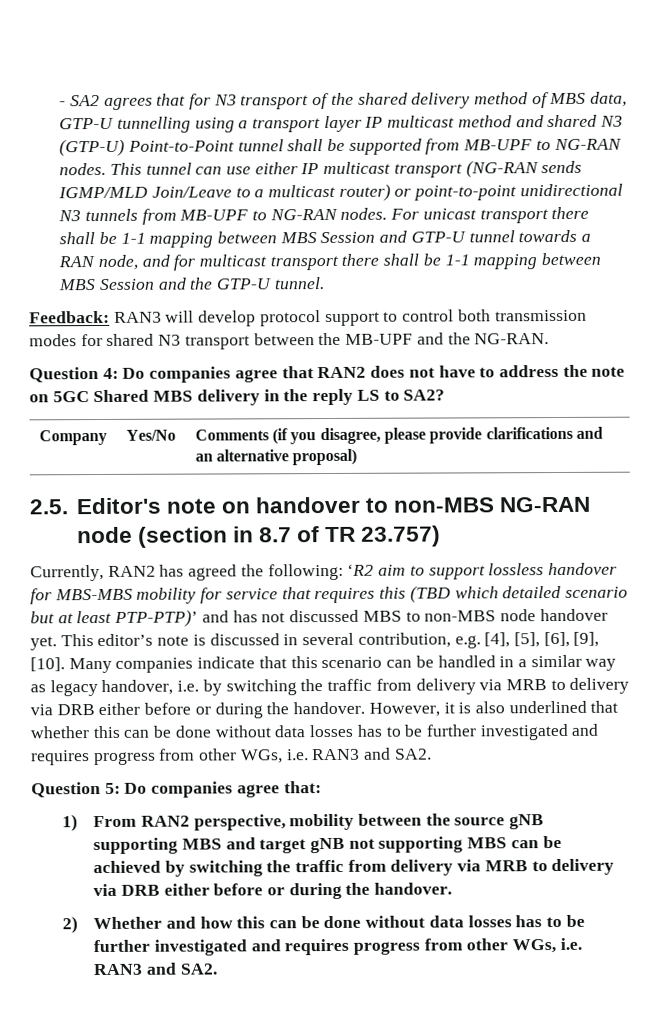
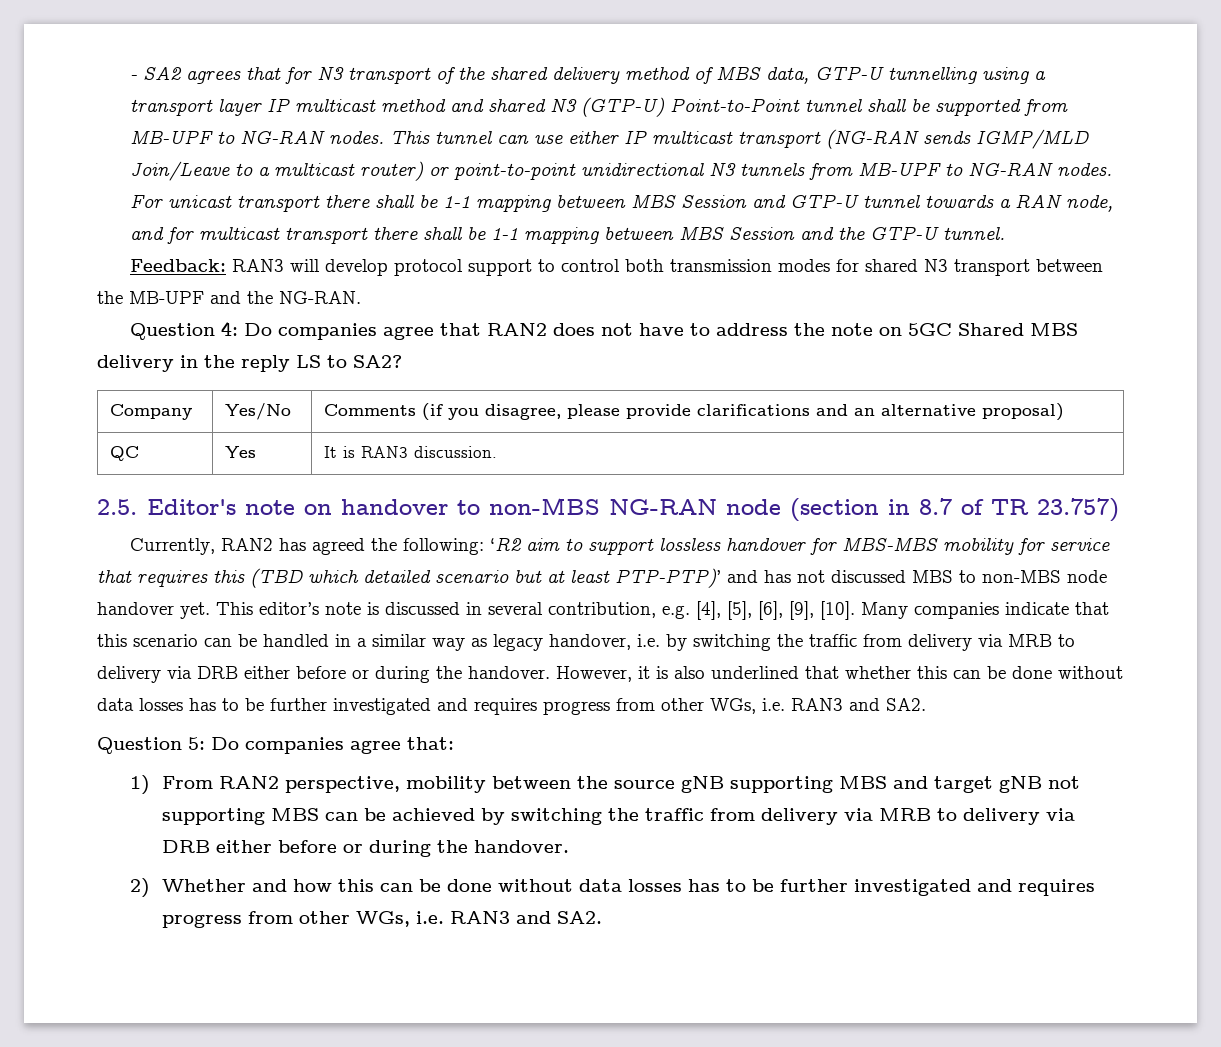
+ QC | Yes | It is RAN3 discussion.

